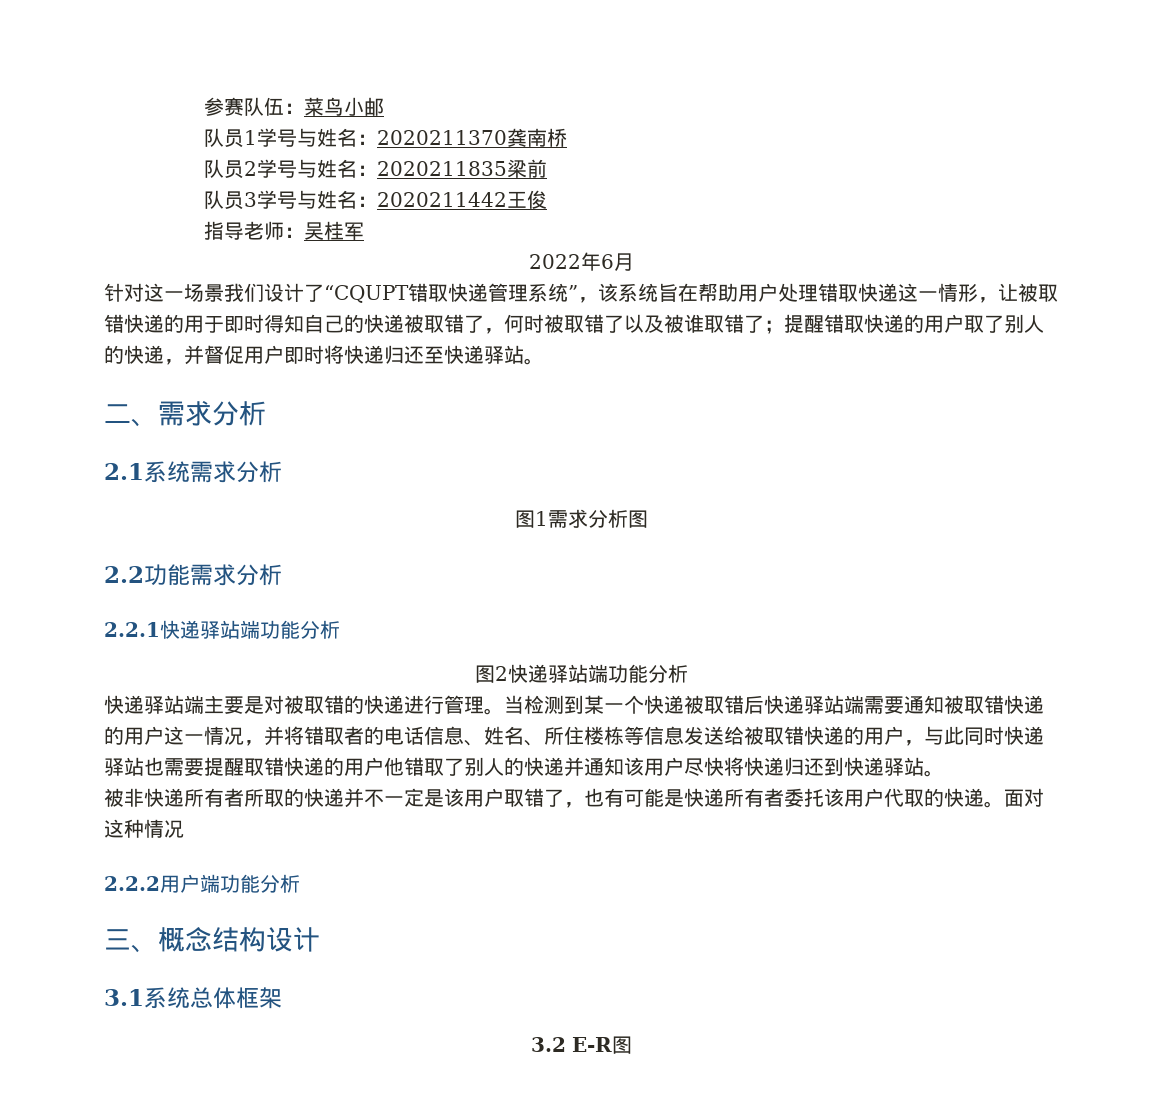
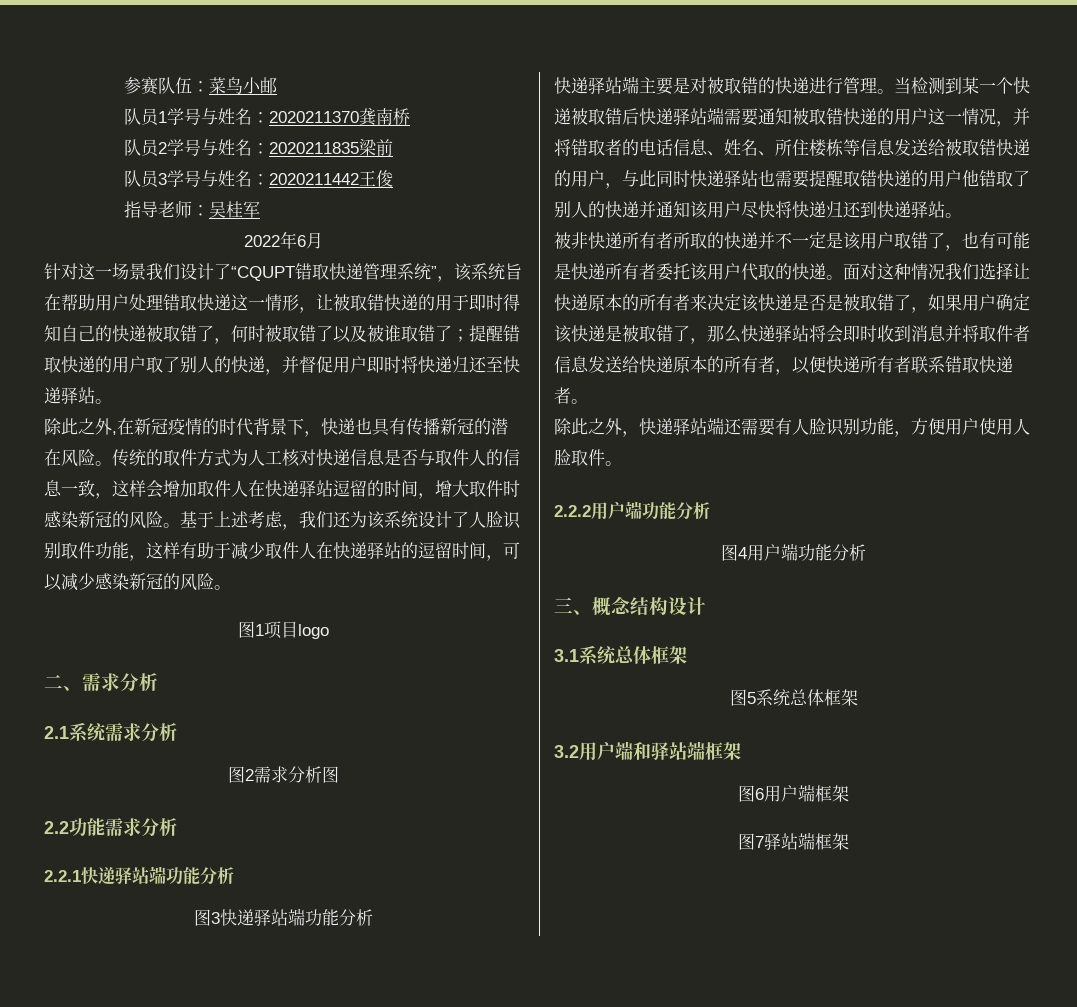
+ 除此之外,在新冠疫情的时代背景下，快递也具有传播新冠的潜在风险。传统的取件方式为人工核对快递信息是否与取件人的信息一致，这样会增加取件人在快递驿站逗留的时间，增大取件时感染新冠的风险。基于上述考虑，我们还为该系统设计了人脸识别取件功能，这样有助于减少取件人在快递驿站的逗留时间，可以减少感染新冠的风险。
+ 图1项目logo
- 图1需求分析图
+ 图2需求分析图
- 图2快递驿站端功能分析
+ 图3快递驿站端功能分析
- 面对这种情况
+ 面对这种情况我们选择让快递原本的所有者来决定该快递是否是被取错了，如果用户确定该快递是被取错了，那么快递驿站将会即时收到消息并将取件者信息发送给快递原本的所有者，以便快递所有者联系错取快递者。
+ 除此之外，快递驿站端还需要有人脸识别功能，方便用户使用人脸取件。
+ 图4用户端功能分析
- 3.2 E-R图
+ 图5系统总体框架
+ 3.2用户端和驿站端框架
+ 图6用户端框架
+ 图7驿站端框架

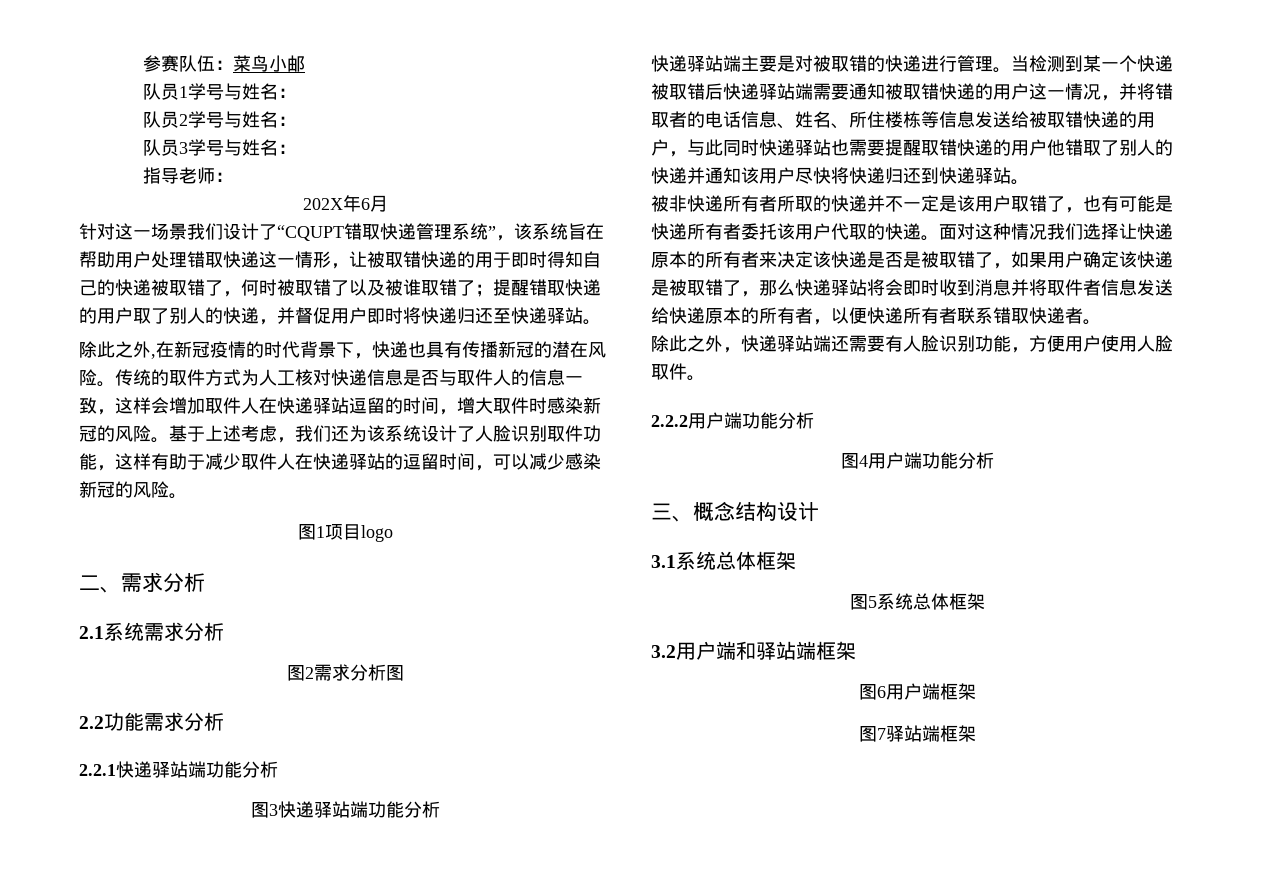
- 队员1学号与姓名：2020211370龚南桥
+ 队员1学号与姓名：
- 队员2学号与姓名：2020211835梁前
+ 队员2学号与姓名：
- 队员3学号与姓名：2020211442王俊
+ 队员3学号与姓名：
- 指导老师：吴桂军
- 2022年6月
+ 指导老师：
+ 202X年6月

